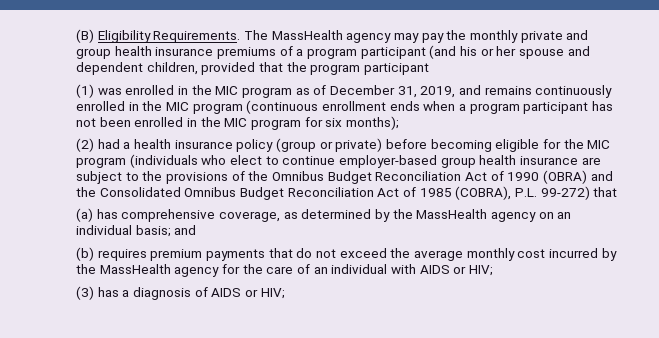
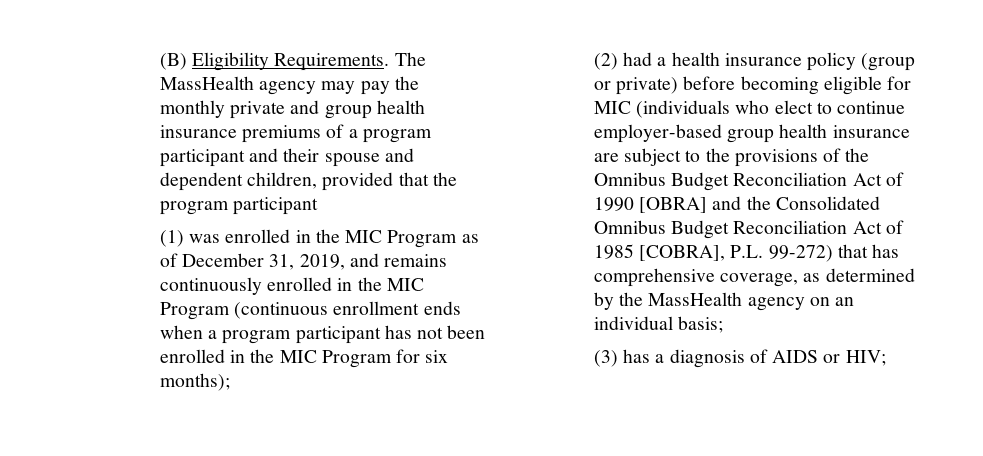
- The MassHealth agency may pay the monthly private and group health insurance premiums of a program participant (and his or her spouse and dependent children, provided that the program participant
+ The MassHealth agency may pay the monthly private and group health insurance premiums of a program participant and their spouse and dependent children, provided that the program participant
- (1) was enrolled in the MIC program as of December 31, 2019, and remains continuously enrolled in the MIC program (continuous enrollment ends when a program participant has not been enrolled in the MIC program for six months);
+ (1) was enrolled in the MIC Program as of December 31, 2019, and remains continuously enrolled in the MIC Program (continuous enrollment ends when a program participant has not been enrolled in the MIC Program for six months);
- (2) had a health insurance policy (group or private) before becoming eligible for the MIC program (individuals who elect to continue employer-based group health insurance are subject to the provisions of the Omnibus Budget Reconciliation Act of 1990 (OBRA) and the Consolidated Omnibus Budget Reconciliation Act of 1985 (COBRA), P.L. 99-272) that
- (a) has comprehensive coverage, as determined by the MassHealth agency on an individual basis; and
- (b) requires premium payments that do not exceed the average monthly cost incurred by the MassHealth agency for the care of an individual with AIDS or HIV;
+ (2) had a health insurance policy (group or private) before becoming eligible for MIC (individuals who elect to continue employer-based group health insurance are subject to the provisions of the Omnibus Budget Reconciliation Act of 1990 [OBRA] and the Consolidated Omnibus Budget Reconciliation Act of 1985 [COBRA], P.L. 99-272) that has comprehensive coverage, as determined by the MassHealth agency on an individual basis;

